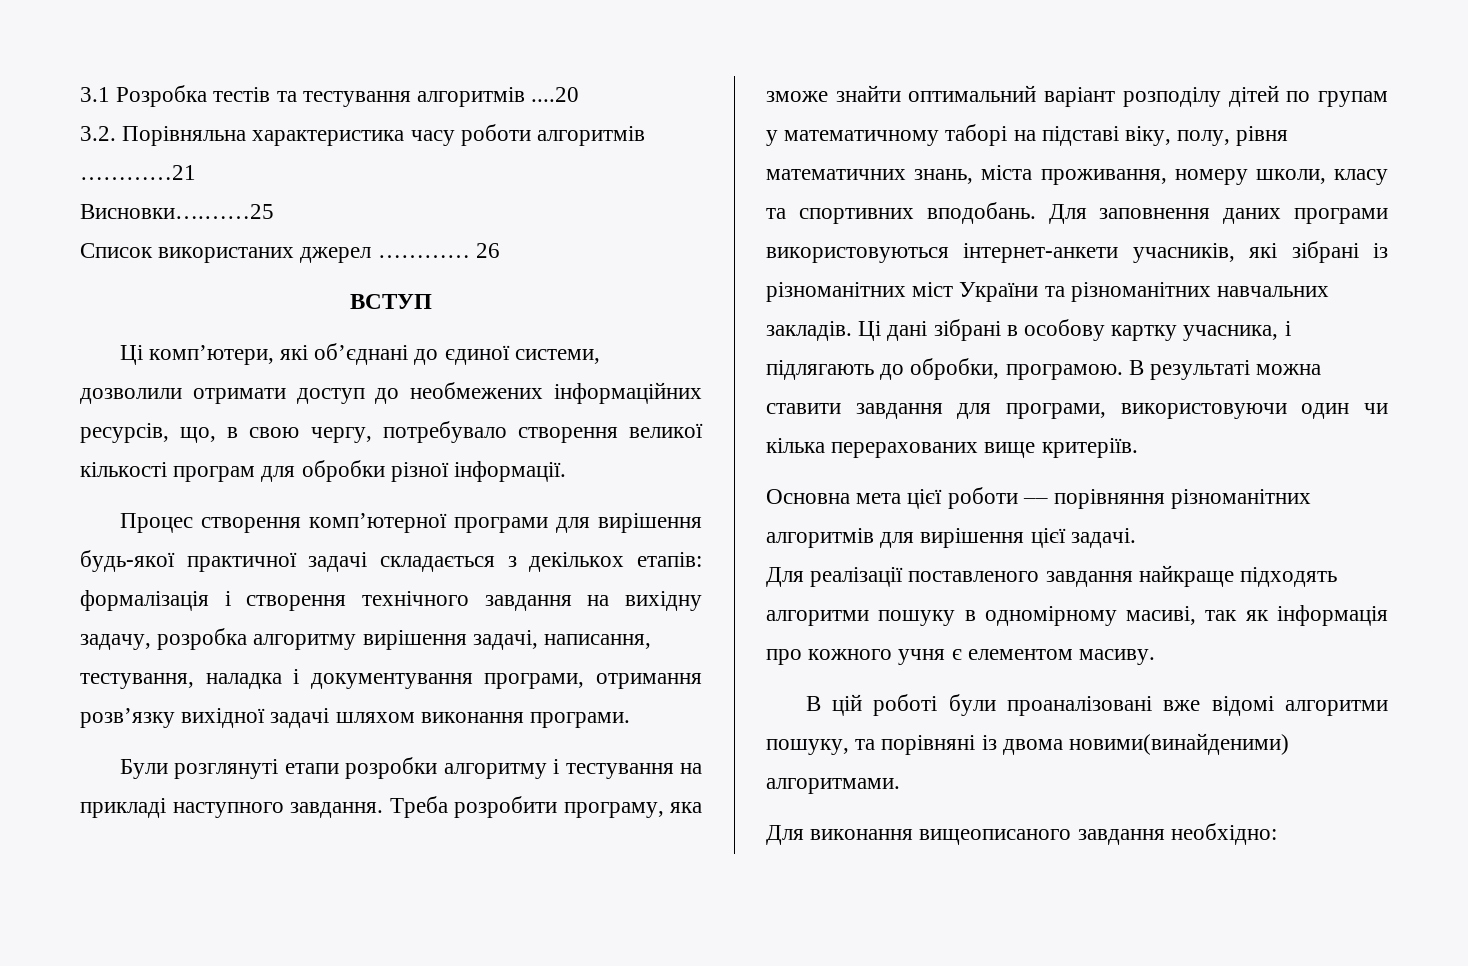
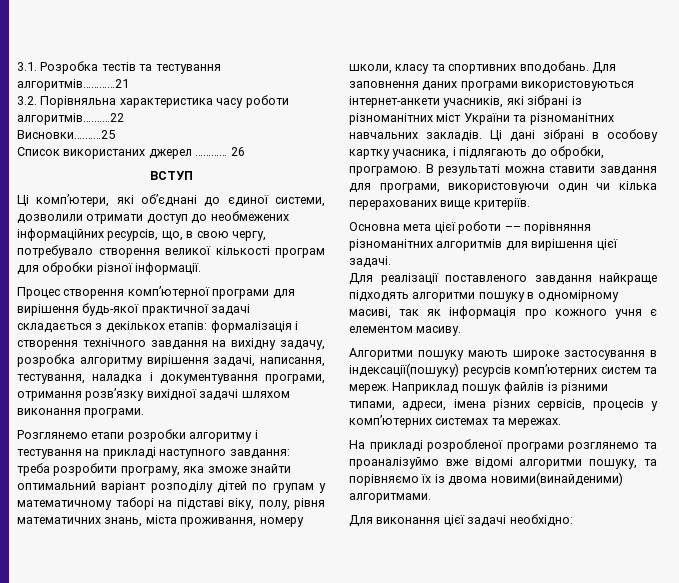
- 3.1 Розробка тестів та тестування алгоритмів ....20
+ 3.1. Розробка тестів та тестування алгоритмів…………21
- 3.2. Порівняльна характеристика часу роботи алгоритмів …………21
+ 3.2. Порівняльна характеристика часу роботи алгоритмів….……22
- Були розглянуті етапи розробки алгоритму і тестування на прикладі наступного завдання. Треба розробити програму, яка зможе знайти оптимальний варіант розподілу дітей по групам у математичному таборі на підставі віку, полу, рівня математичних знань, міста проживання, номеру школи, класу та спортивних вподобань.
+ Розглянемо етапи розробки алгоритму і тестування на прикладі наступного завдання: треба розробити програму, яка зможе знайти оптимальний варіант розподілу дітей по групам у математичному таборі на підставі віку, полу, рівня математичних знань, міста проживання, номеру школи, класу та спортивних вподобань.
- В цій роботі були проаналізовані вже відомі алгоритми пошуку, та порівняні із двома новими(винайденими) алгоритмами.
+ Алгоритми пошуку мають широке застосування в індексації(пошуку) ресурсів комп’ютерних систем та мереж. Наприклад пошук файлів із різними типами, адреси, імена різних сервісів, процесів у комп’ютерних системах та мережах.
+ На прикладі розробленої програми розглянемо та проаналізуймо вже відомі алгоритми пошуку, та порівняємо їх із двома новими(винайденими) алгоритмами.
- Для виконання вищеописаного завдання необхідно:
+ Для виконання цієї задачі необхідно:

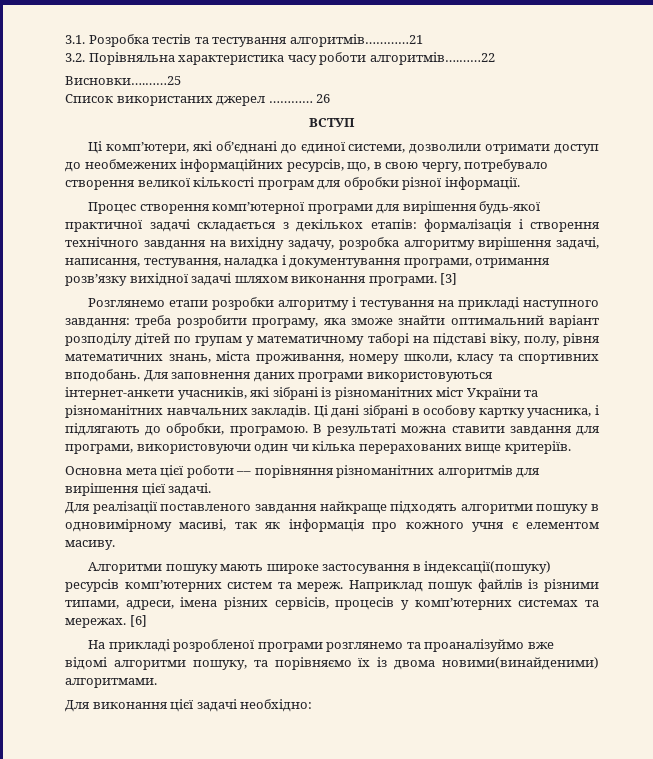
+ [3]
- Для реалізації поставленого завдання найкраще підходять алгоритми пошуку в одномірному масиві, так як інформація про кожного учня є елементом масиву.
+ Для реалізації поставленого завдання найкраще підходять алгоритми пошуку в одновимірному масиві, так як інформація про кожного учня є елементом масиву.
+ [6]

